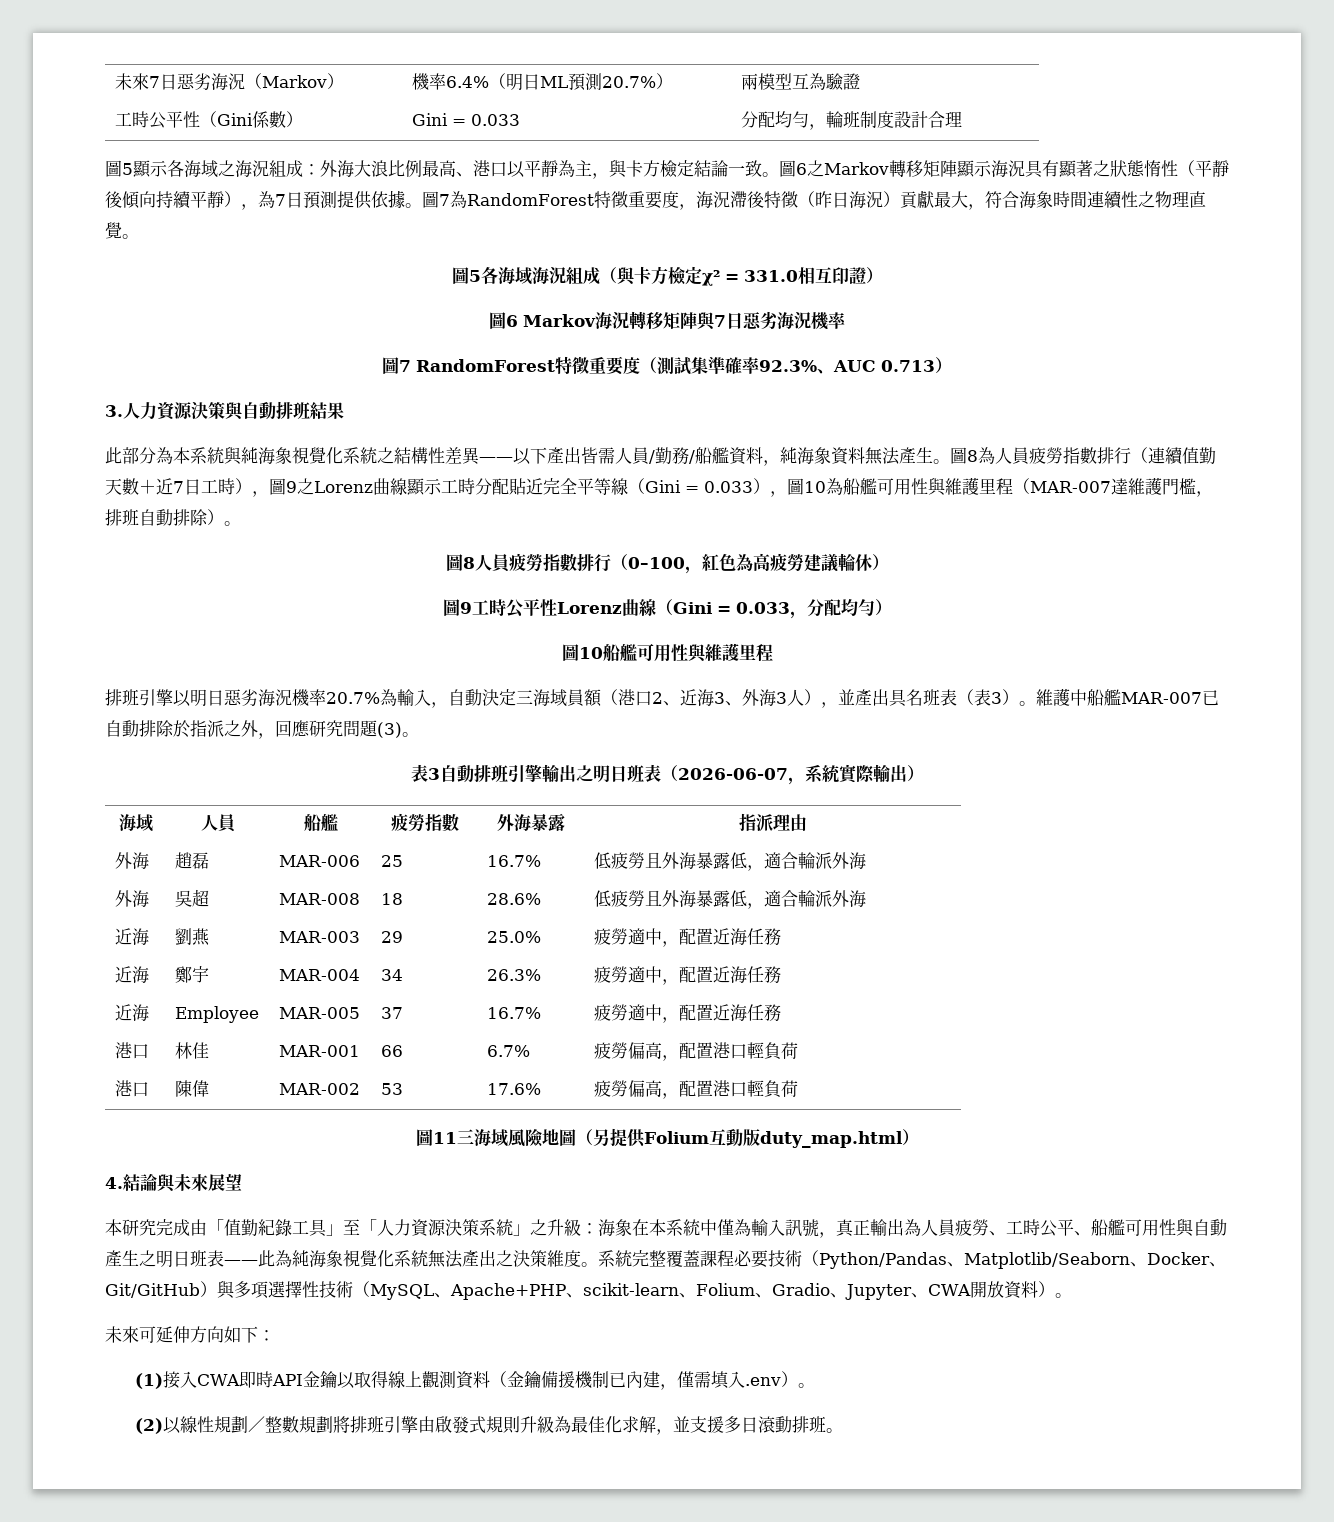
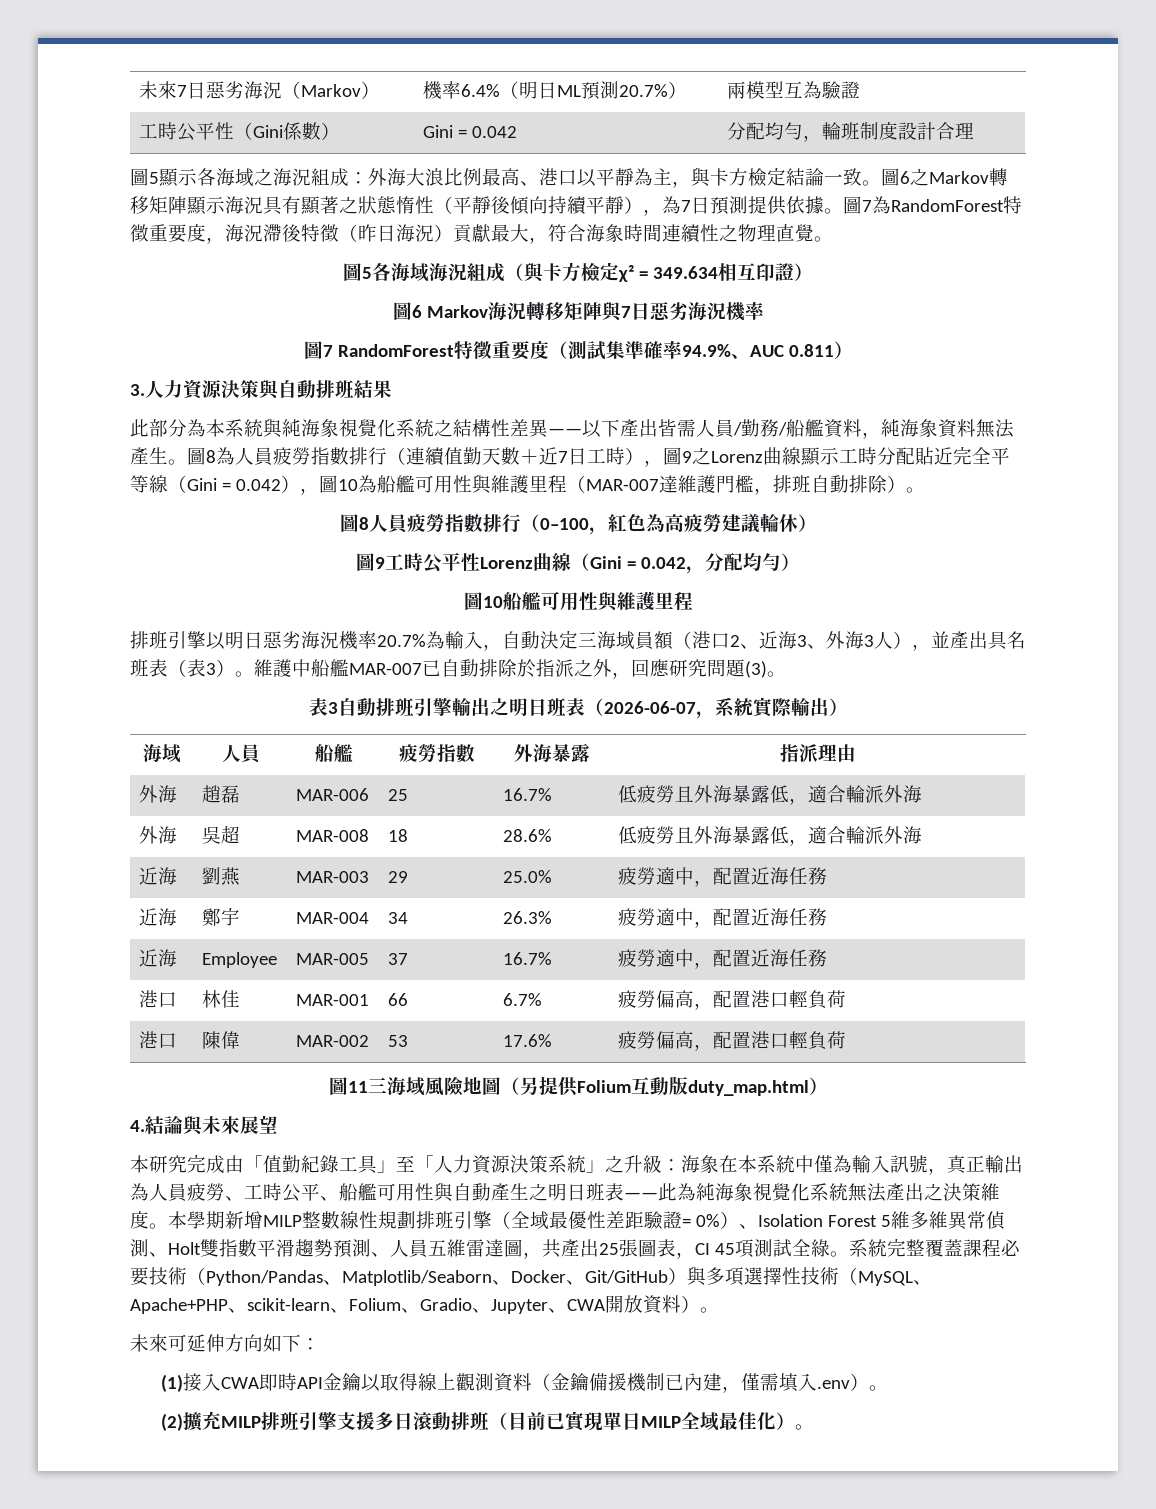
- 工時公平性（Gini係數） | Gini = 0.033 | 分配均勻，輪班制度設計合理
+ 工時公平性（Gini係數） | Gini = 0.042 | 分配均勻，輪班制度設計合理
- 圖5各海域海況組成（與卡方檢定χ² = 331.0相互印證）
+ 圖5各海域海況組成（與卡方檢定χ² = 349.634相互印證）
- 圖7 RandomForest特徵重要度（測試集準確率92.3%、AUC 0.713）
+ 圖7 RandomForest特徵重要度（測試集準確率94.9%、AUC 0.811）
- 圖8為人員疲勞指數排行（連續值勤天數＋近7日工時），圖9之Lorenz曲線顯示工時分配貼近完全平等線（Gini = 0.033），圖10為船艦可用性與維護里程（MAR-007達維護門檻，排班自動排除）。
+ 圖8為人員疲勞指數排行（連續值勤天數＋近7日工時），圖9之Lorenz曲線顯示工時分配貼近完全平等線（Gini = 0.042），圖10為船艦可用性與維護里程（MAR-007達維護門檻，排班自動排除）。
- 圖9工時公平性Lorenz曲線（Gini = 0.033，分配均勻）
+ 圖9工時公平性Lorenz曲線（Gini = 0.042，分配均勻）
+ 本學期新增MILP整數線性規劃排班引擎（全域最優性差距驗證= 0%）、Isolation Forest 5維多維異常偵測、Holt雙指數平滑趨勢預測、人員五維雷達圖，共產出25張圖表，CI 45項測試全綠。
- (2)以線性規劃／整數規劃將排班引擎由啟發式規則升級為最佳化求解，並支援多日滾動排班。
+ (2)擴充MILP排班引擎支援多日滾動排班（目前已實現單日MILP全域最佳化）。

